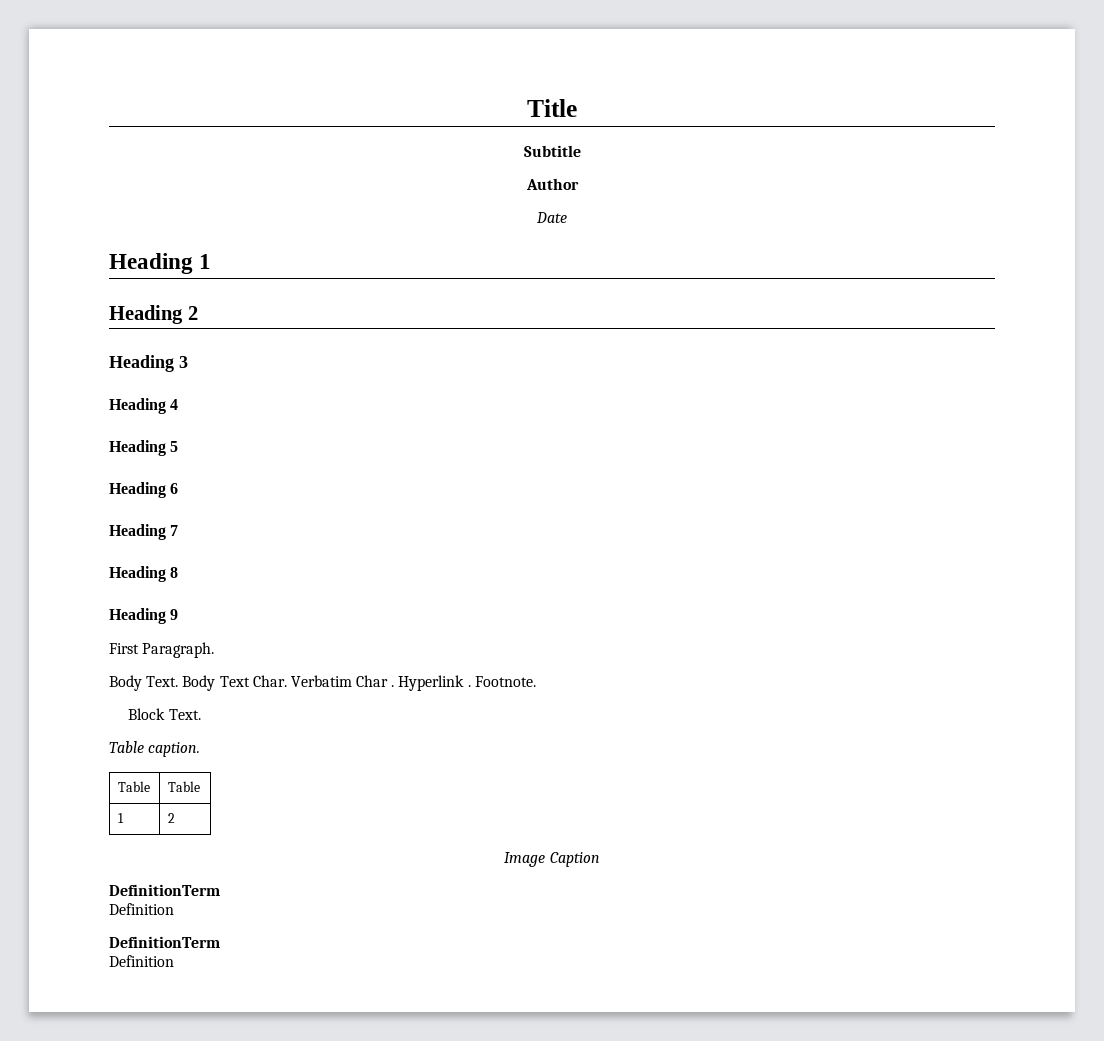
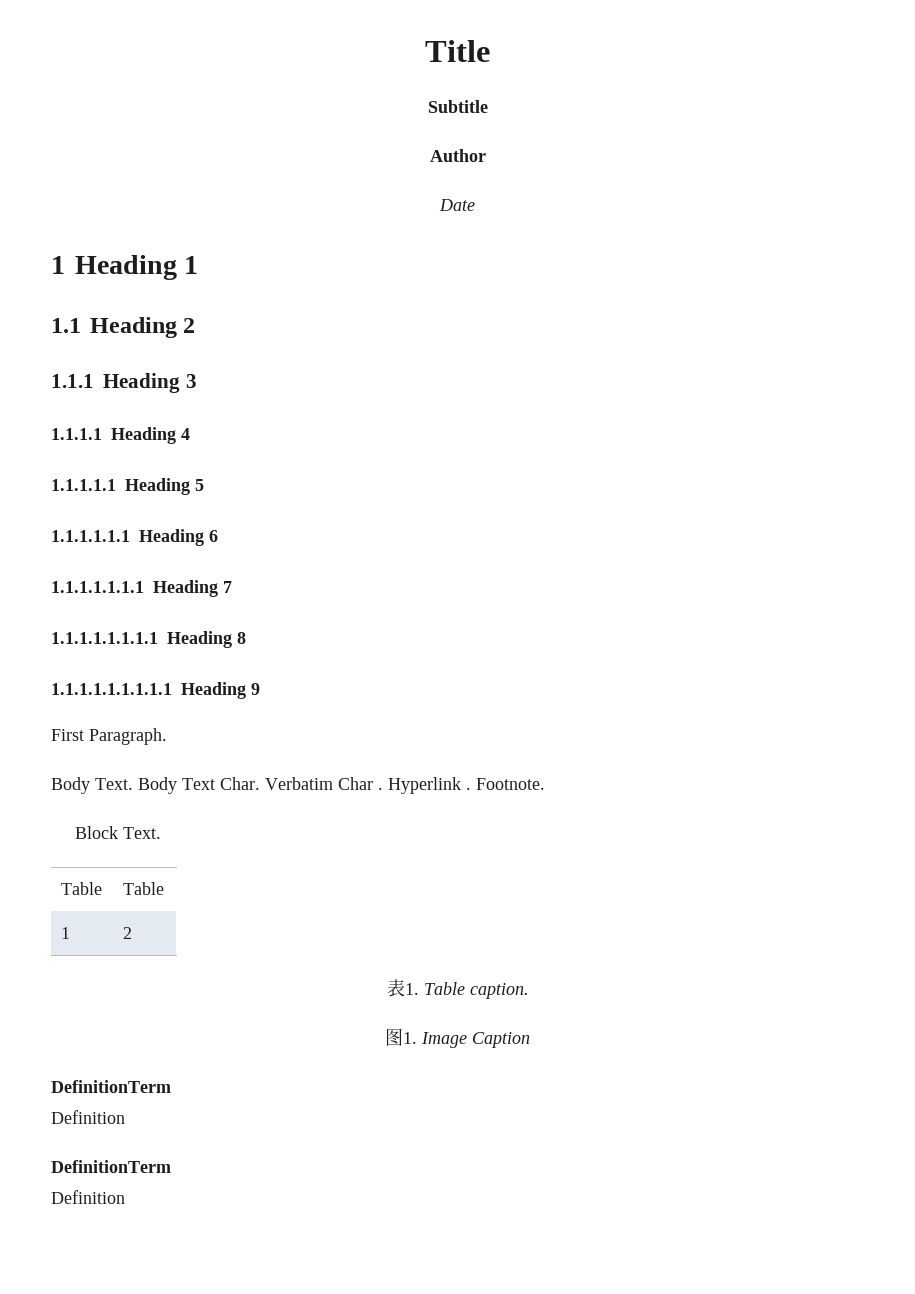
- Heading 1
+ 1 Heading 1
- Heading 2
+ 1.1 Heading 2
- Heading 3
+ 1.1.1 Heading 3
- Heading 4
+ 1.1.1.1 Heading 4
- Heading 5
+ 1.1.1.1.1 Heading 5
- Heading 6
+ 1.1.1.1.1.1 Heading 6
- Heading 7
+ 1.1.1.1.1.1.1 Heading 7
- Heading 8
+ 1.1.1.1.1.1.1.1 Heading 8
- Heading 9
+ 1.1.1.1.1.1.1.1.1 Heading 9
- Table caption.
- Image Caption
+ 表1. Table caption.
+ 图1. Image Caption

